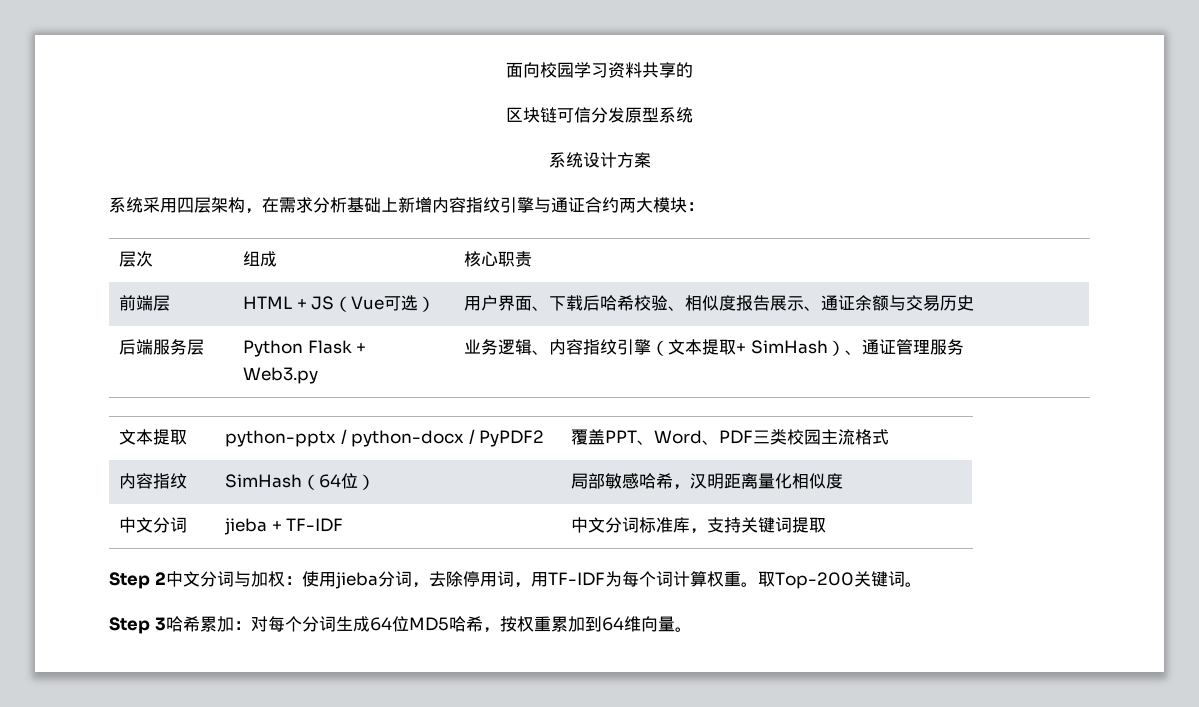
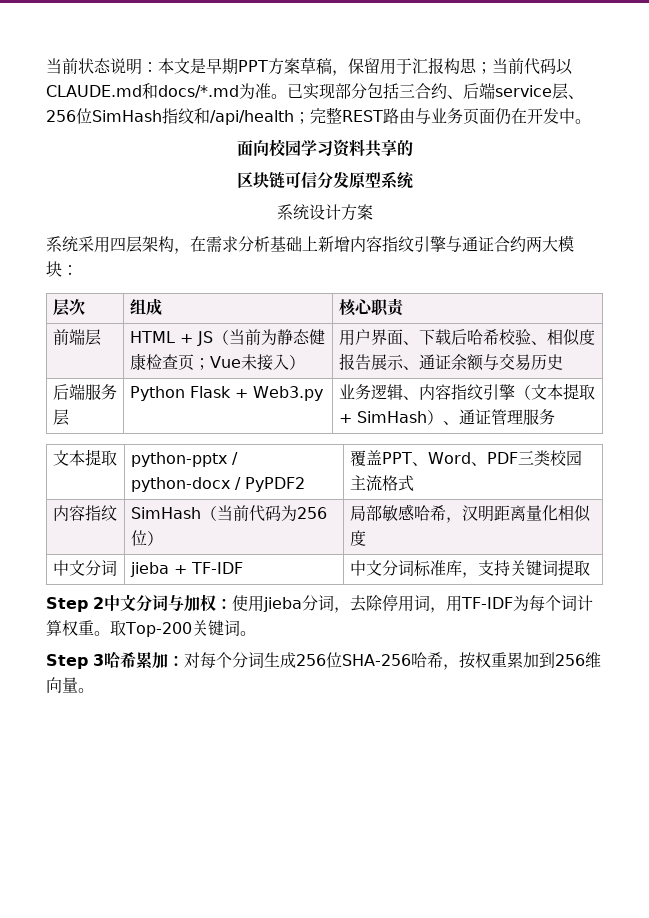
+ 当前状态说明：本文是早期PPT方案草稿，保留用于汇报构思；当前代码以CLAUDE.md和docs/*.md为准。已实现部分包括三合约、后端service层、256位SimHash指纹和/api/health；完整REST路由与业务页面仍在开发中。
- 前端层 | HTML + JS（Vue可选） | 用户界面、下载后哈希校验、相似度报告展示、通证余额与交易历史
+ 前端层 | HTML + JS（当前为静态健康检查页；Vue未接入） | 用户界面、下载后哈希校验、相似度报告展示、通证余额与交易历史
- 内容指纹 | SimHash（64位） | 局部敏感哈希，汉明距离量化相似度
+ 内容指纹 | SimHash（当前代码为256位） | 局部敏感哈希，汉明距离量化相似度
- Step 3哈希累加：对每个分词生成64位MD5哈希，按权重累加到64维向量。
+ Step 3哈希累加：对每个分词生成256位SHA-256哈希，按权重累加到256维向量。

